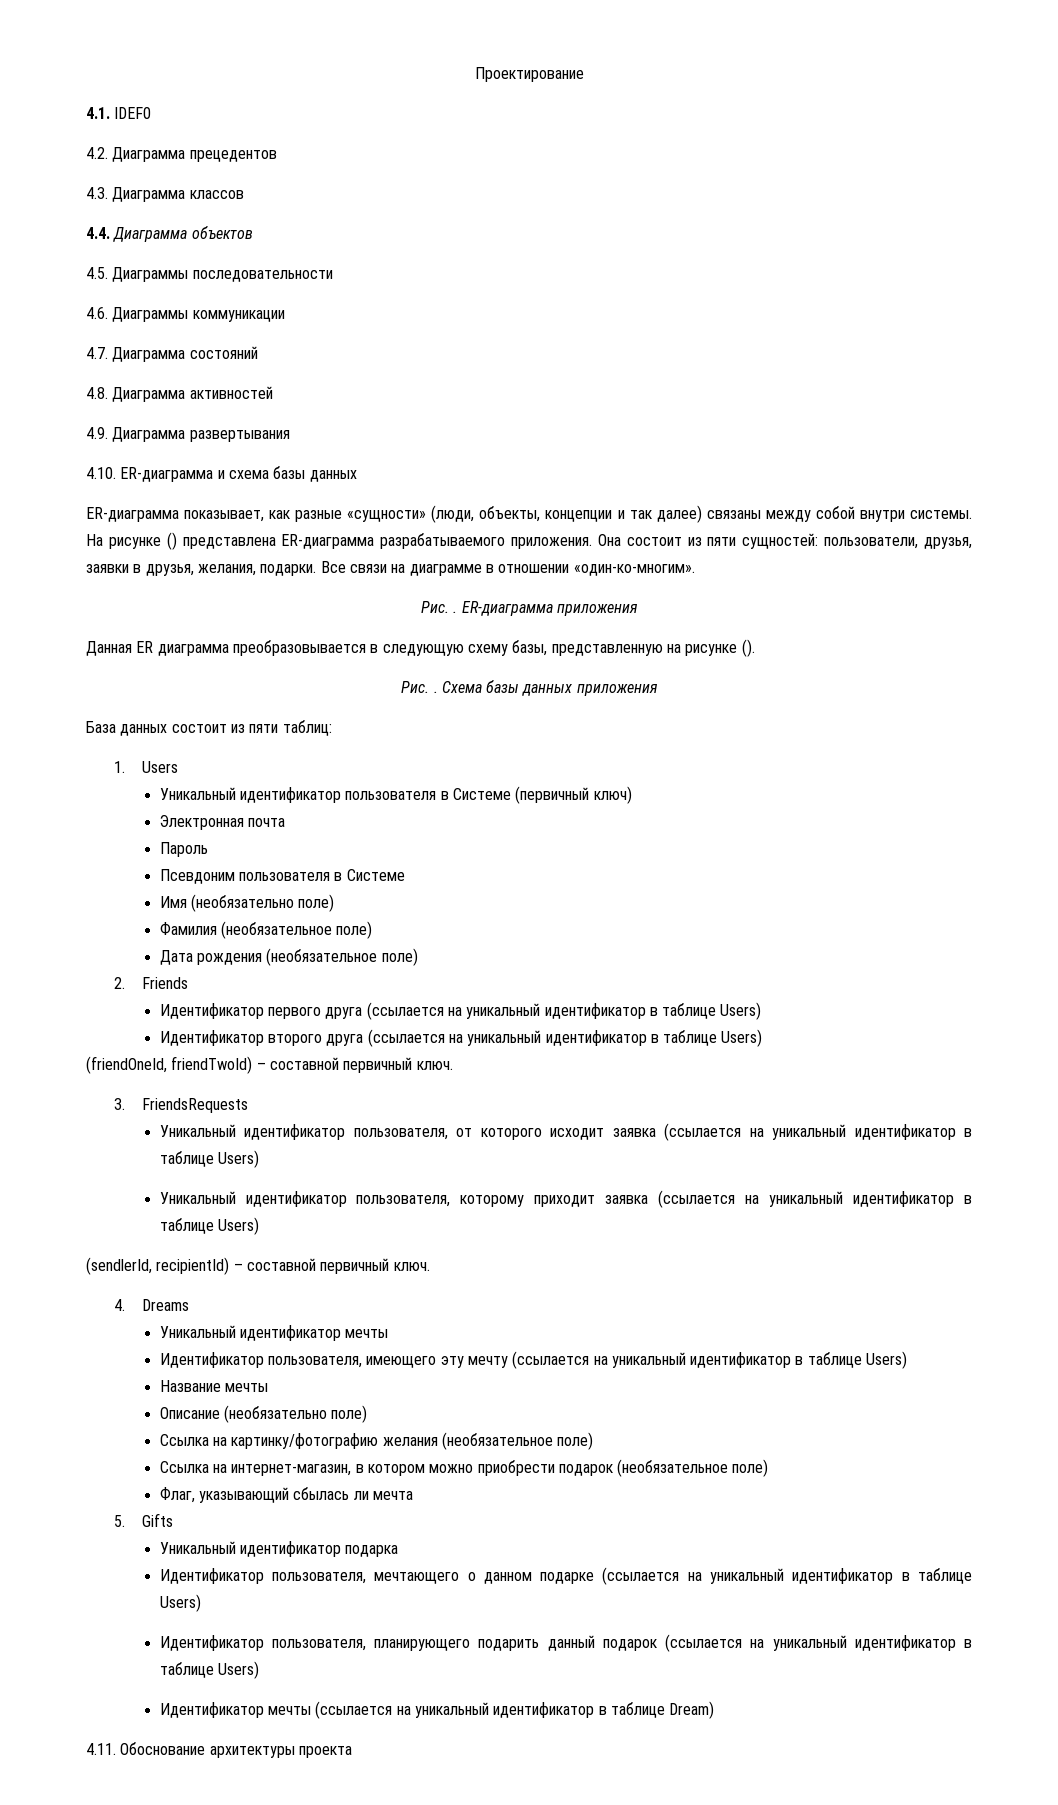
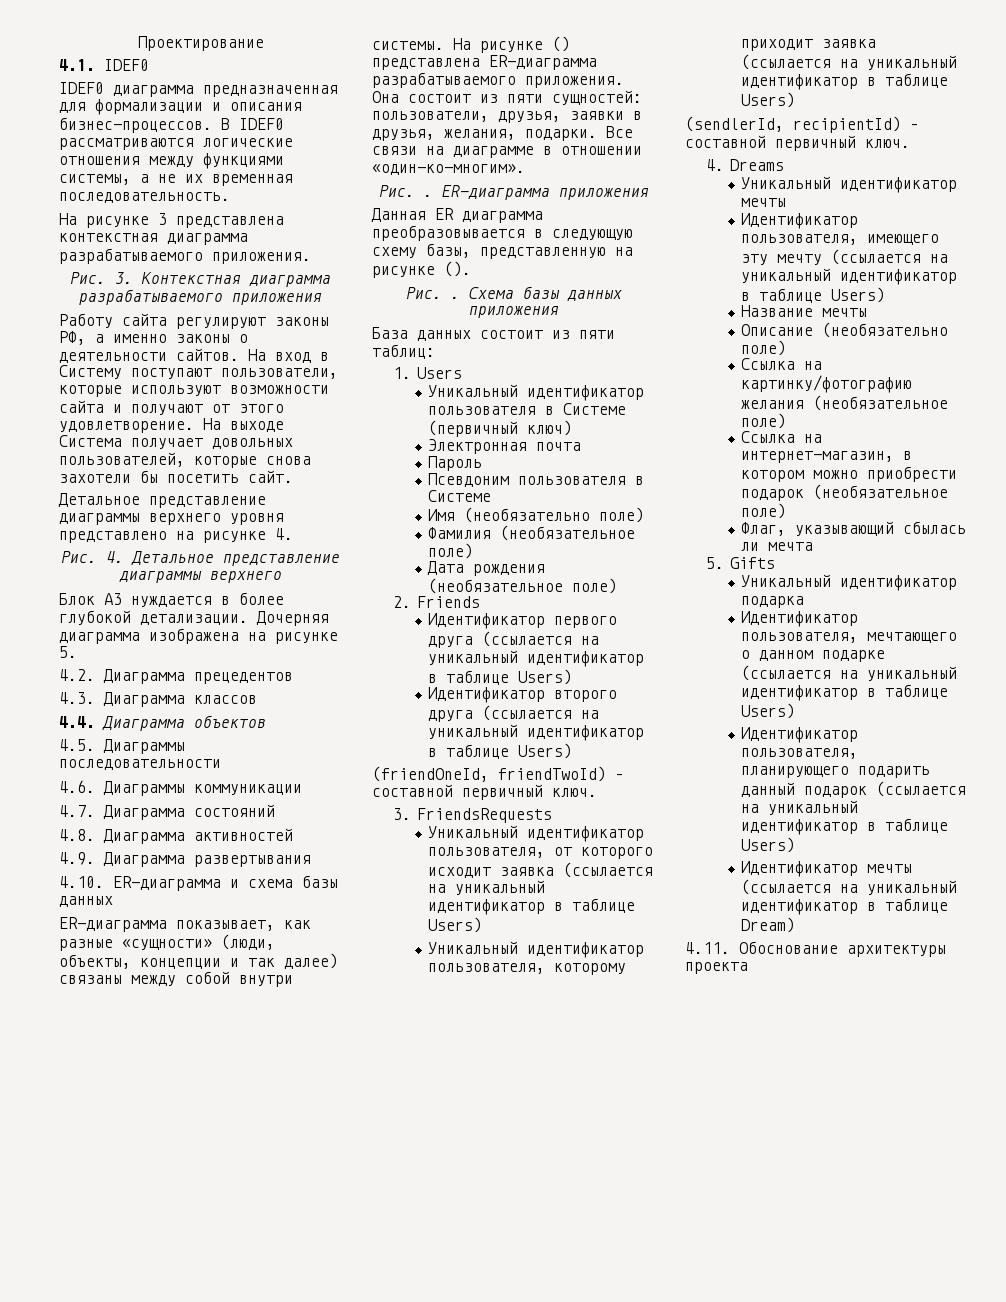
+ IDEF0 диаграмма предназначенная для формализации и описания бизнес-процессов. В IDEF0 рассматриваются логические отношения между функциями системы, а не их временная последовательность.
+ На рисунке 3 представлена контекстная диаграмма разрабатываемого приложения.
+ Рис. 3. Контекстная диаграмма разрабатываемого приложения
+ Работу сайта регулируют законы РФ, а именно законы о деятельности сайтов. На вход в Систему поступают пользователи, которые используют возможности сайта и получают от этого удовлетворение. На выходе Система получает довольных пользователей, которые снова захотели бы посетить сайт.
+ Детальное представление диаграммы верхнего уровня представлено на рисунке 4.
+ Рис. 4. Детальное представление диаграммы верхнего
+ Блок А3 нуждается в более глубокой детализации. Дочерняя диаграмма изображена на рисунке 5.

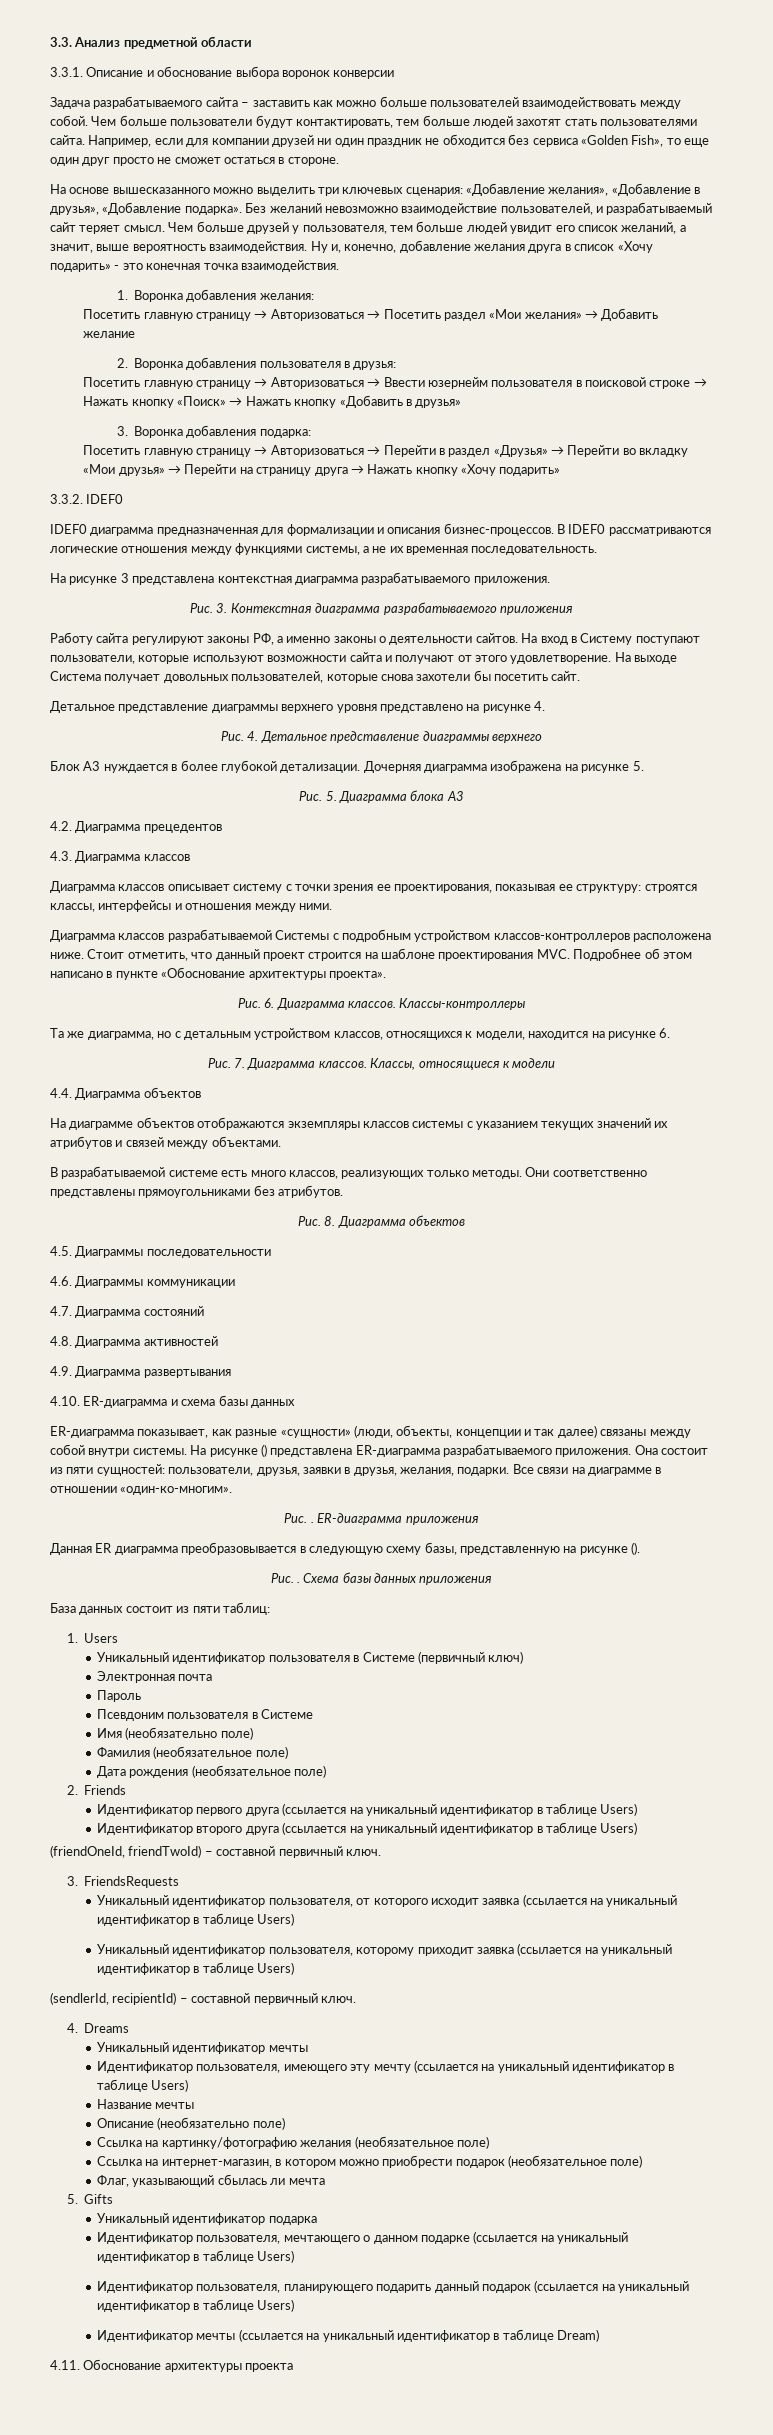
- Проектирование
- 4.1. IDEF0
+ 3.3. Анализ предметной области
+ 3.3.1. Описание и обоснование выбора воронок конверсии
+ Задача разрабатываемого сайта – заставить как можно больше пользователей взаимодействовать между собой. Чем больше пользователи будут контактировать, тем больше людей захотят стать пользователями сайта. Например, если для компании друзей ни один праздник не обходится без сервиса «Golden Fish», то еще один друг просто не сможет остаться в стороне.
+ На основе вышесказанного можно выделить три ключевых сценария: «Добавление желания», «Добавление в друзья», «Добавление подарка». Без желаний невозможно взаимодействие пользователей, и разрабатываемый сайт теряет смысл. Чем больше друзей у пользователя, тем больше людей увидит его список желаний, а значит, выше вероятность взаимодействия. Ну и, конечно, добавление желания друга в список «Хочу подарить» - это конечная точка взаимодействия.
+ 1. Воронка добавления желания:
+ Посетить главную страницу → Авторизоваться → Посетить раздел «Мои желания» → Добавить желание
+ 2. Воронка добавления пользователя в друзья:
+ Посетить главную страницу → Авторизоваться → Ввести юзернейм пользователя в поисковой строке → Нажать кнопку «Поиск» → Нажать кнопку «Добавить в друзья»
+ 3. Воронка добавления подарка:
+ Посетить главную страницу → Авторизоваться → Перейти в раздел «Друзья» → Перейти во вкладку «Мои друзья» → Перейти на страницу друга → Нажать кнопку «Хочу подарить»
+ 3.3.2. IDEF0
+ Рис. 5. Диаграмма блока А3
+ Диаграмма классов описывает систему с точки зрения ее проектирования, показывая ее структуру: строятся классы, интерфейсы и отношения между ними.
+ Диаграмма классов разрабатываемой Системы с подробным устройством классов-контроллеров расположена ниже. Стоит отметить, что данный проект строится на шаблоне проектирования MVC. Подробнее об этом написано в пункте «Обоснование архитектуры проекта».
+ Рис. 6. Диаграмма классов. Классы-контроллеры
+ Та же диаграмма, но с детальным устройством классов, относящихся к модели, находится на рисунке 6.
+ Рис. 7. Диаграмма классов. Классы, относящиеся к модели
  4.4. Диаграмма объектов
+ На диаграмме объектов отображаются экземпляры классов системы с указанием текущих значений их атрибутов и связей между объектами.
+ В разрабатываемой системе есть много классов, реализующих только методы. Они соответственно представлены прямоугольниками без атрибутов.
+ Рис. 8. Диаграмма объектов

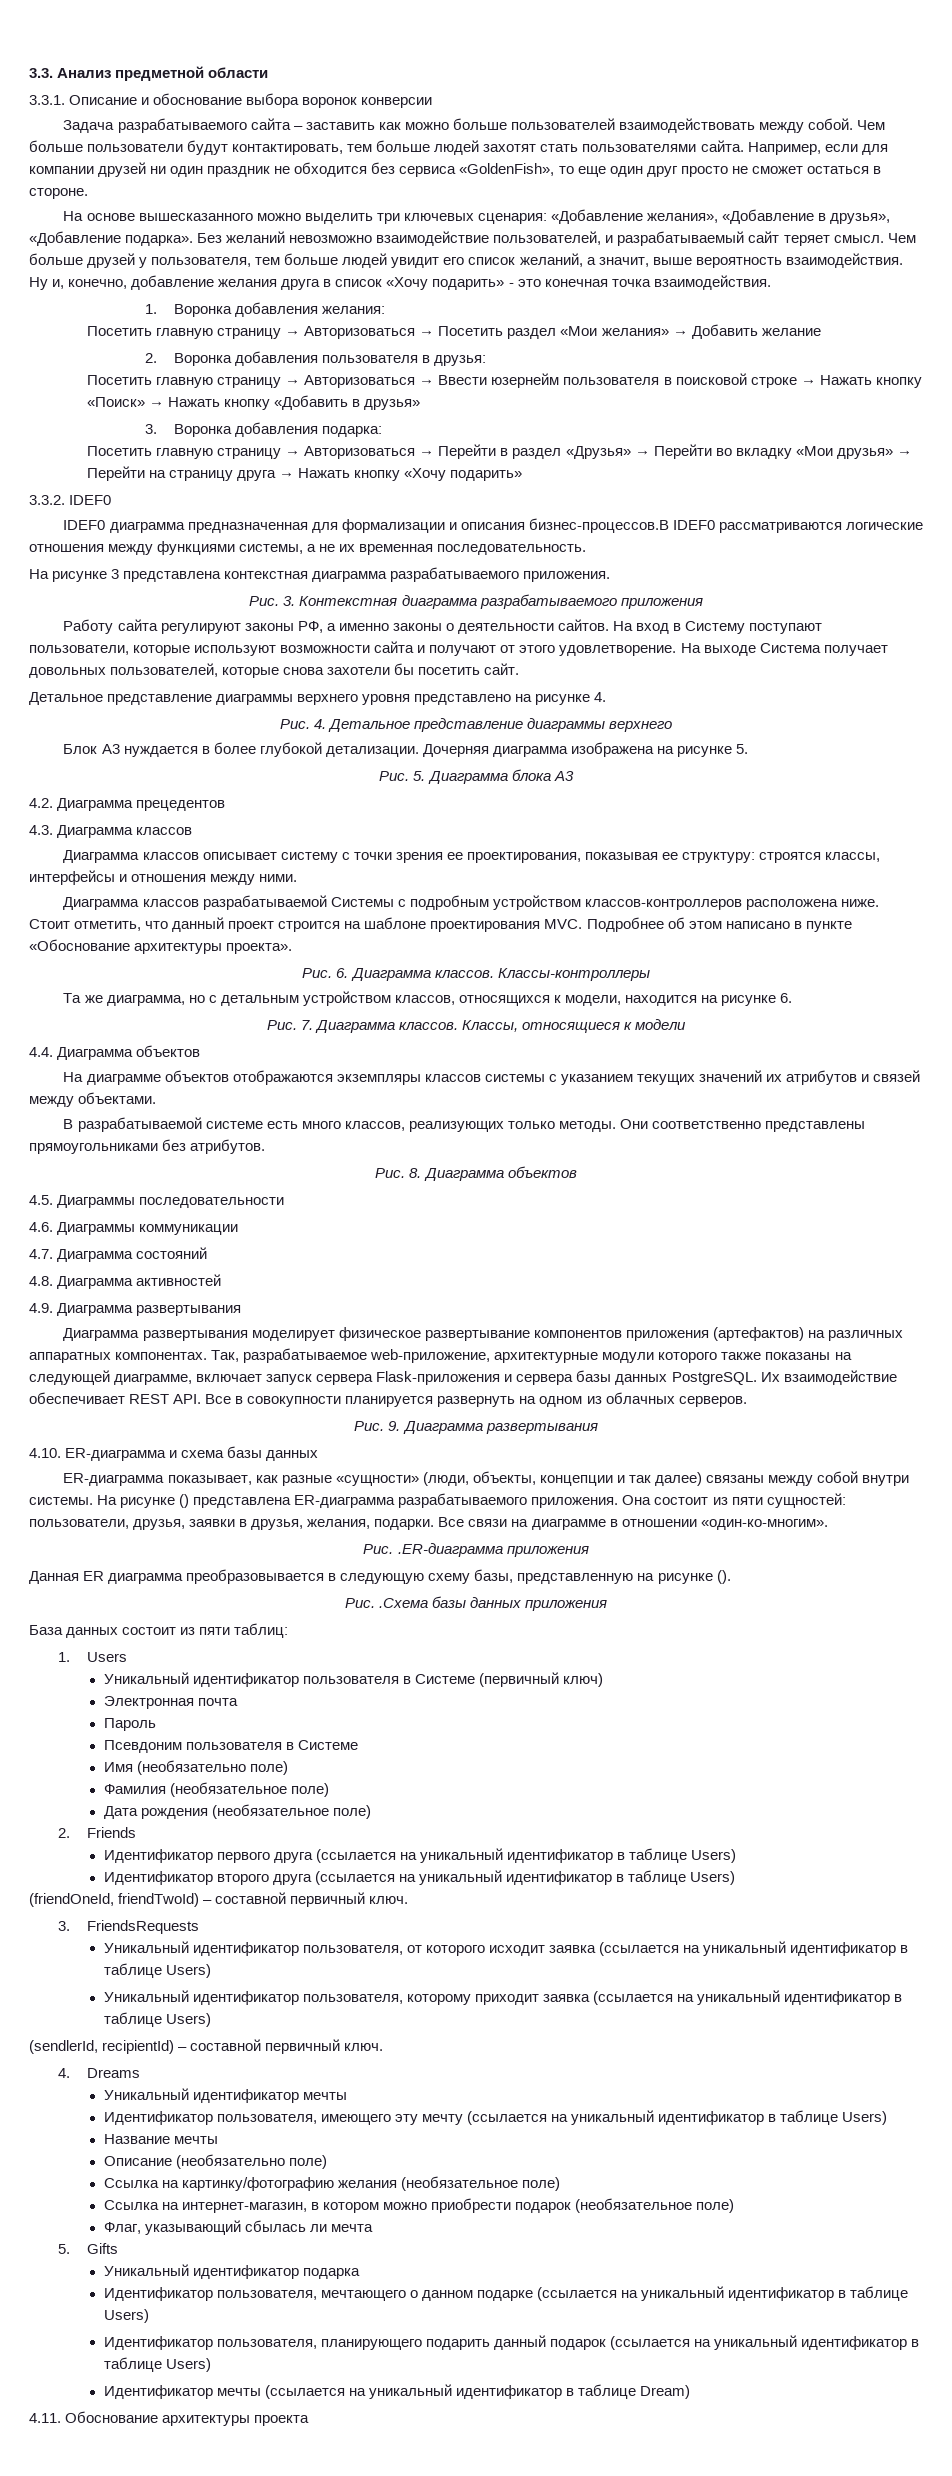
- Например, если для компании друзей ни один праздник не обходится без сервиса «Golden Fish», то еще один друг просто не сможет остаться в стороне.
+ Например, если для компании друзей ни один праздник не обходится без сервиса «GoldenFish», то еще один друг просто не сможет остаться в стороне.
- IDEF0 диаграмма предназначенная для формализации и описания бизнес-процессов. В IDEF0 рассматриваются логические отношения между функциями системы, а не их временная последовательность.
+ IDEF0 диаграмма предназначенная для формализации и описания бизнес-процессов.В IDEF0 рассматриваются логические отношения между функциями системы, а не их временная последовательность.
+ Диаграмма развертывания моделирует физическое развертывание компонентов приложения (артефактов) на различных аппаратных компонентах. Так, разрабатываемое web-приложение, архитектурные модули которого также показаны на следующей диаграмме, включает запуск сервера Flask-приложения и сервера базы данных PostgreSQL. Их взаимодействие обеспечивает REST API. Все в совокупности планируется развернуть на одном из облачных серверов.
+ Рис. 9. Диаграмма развертывания
- Рис. . ER-диаграмма приложения
+ Рис. .ER-диаграмма приложения
- Рис. . Схема базы данных приложения
+ Рис. .Схема базы данных приложения

